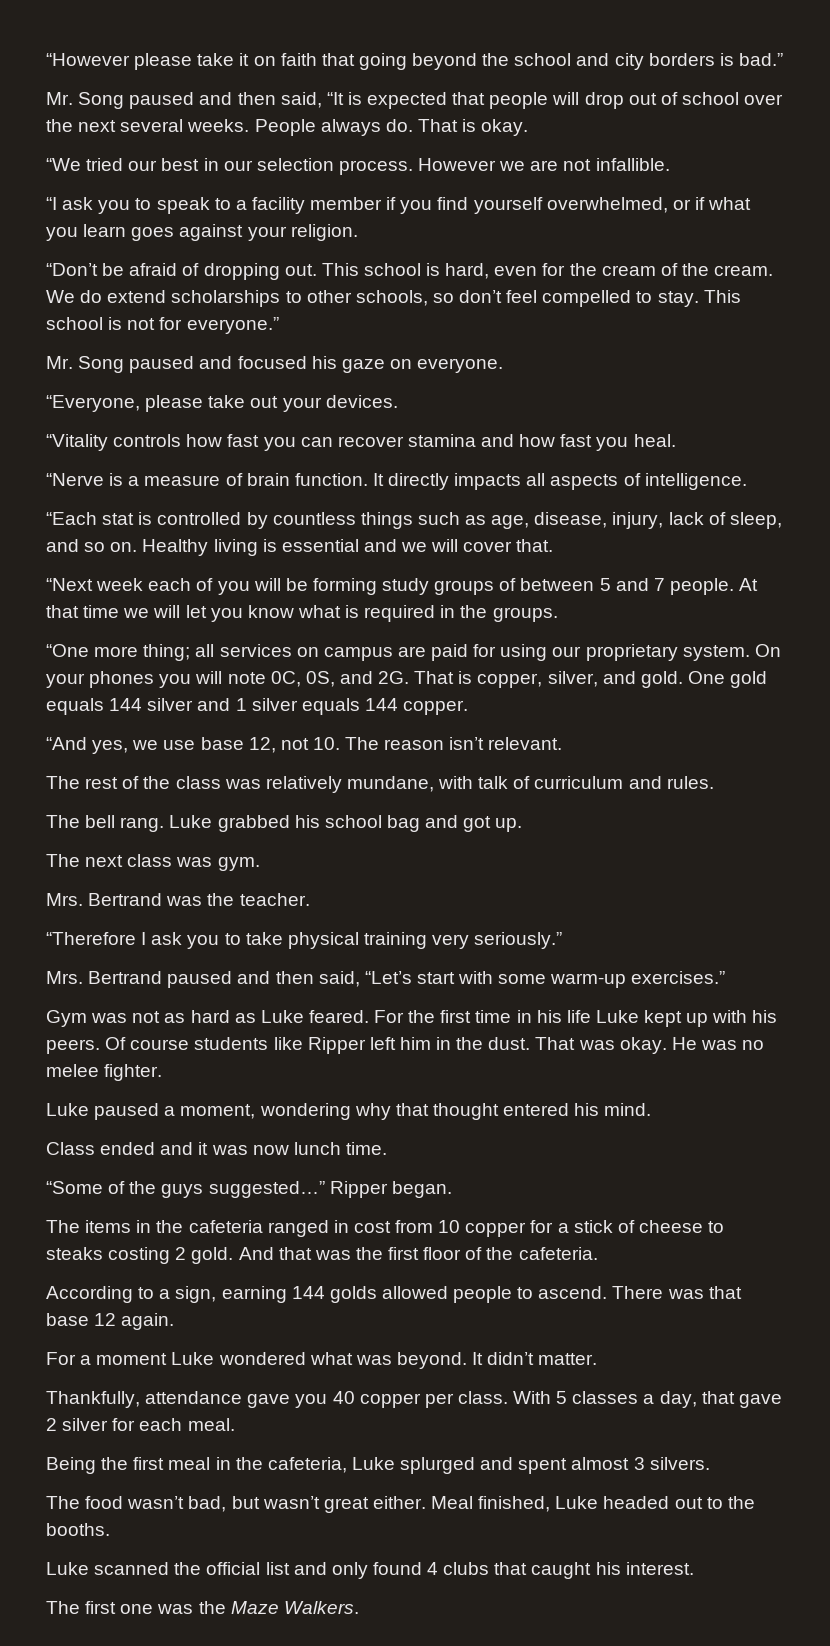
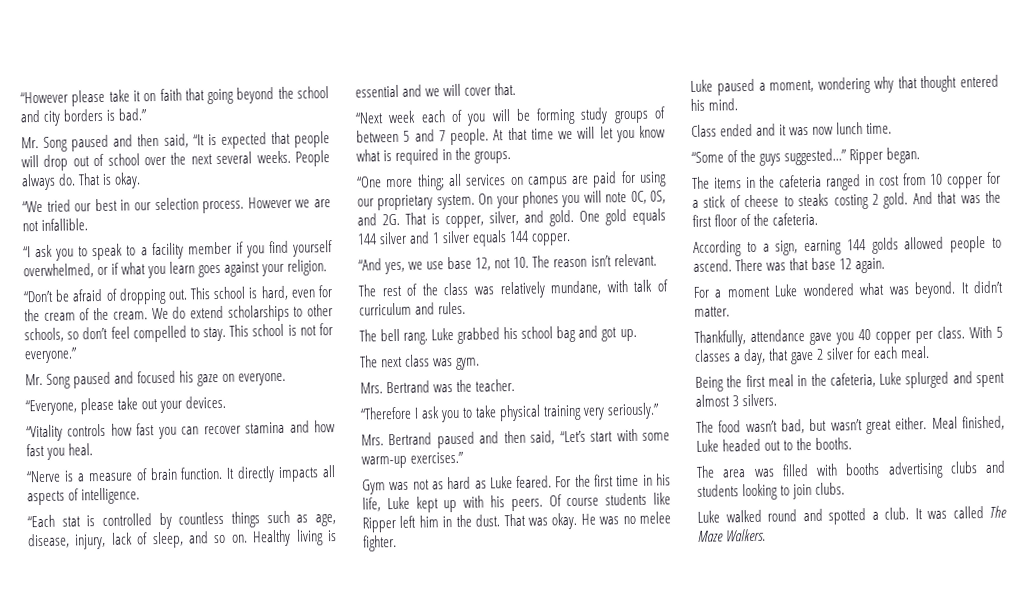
- For the first time in his life Luke kept up with his peers.
+ For the first time in his life, Luke kept up with his peers.
- Luke scanned the official list and only found 4 clubs that caught his interest.
- The first one was the Maze Walkers.
+ The area was filled with booths advertising clubs and students looking to join clubs.
+ Luke walked round and spotted a club. It was called The Maze Walkers.

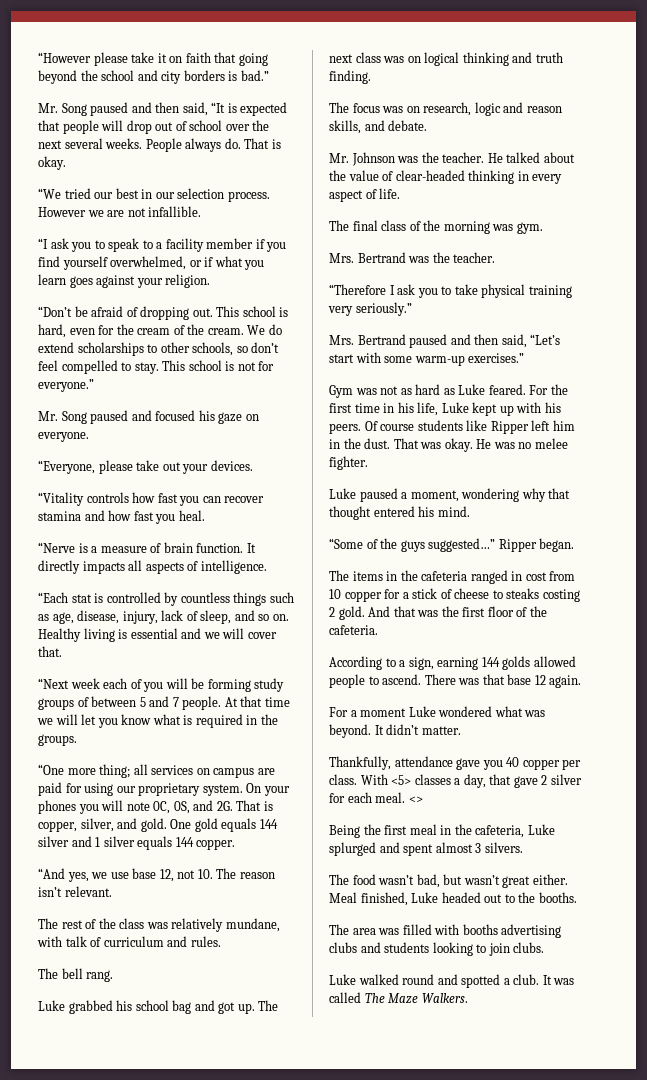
- The bell rang. Luke grabbed his school bag and got up.
- The next class was gym.
+ The bell rang.
+ Luke grabbed his school bag and got up. The next class was on logical thinking and truth finding.
+ The focus was on research, logic and reason skills, and debate.
+ Mr. Johnson was the teacher. He talked about the value of clear-headed thinking in every aspect of life.
+ The final class of the morning was gym.
- Class ended and it was now lunch time.
- With 5 classes a day, that gave 2 silver for each meal.
+ With <5> classes a day, that gave 2 silver for each meal. <>

